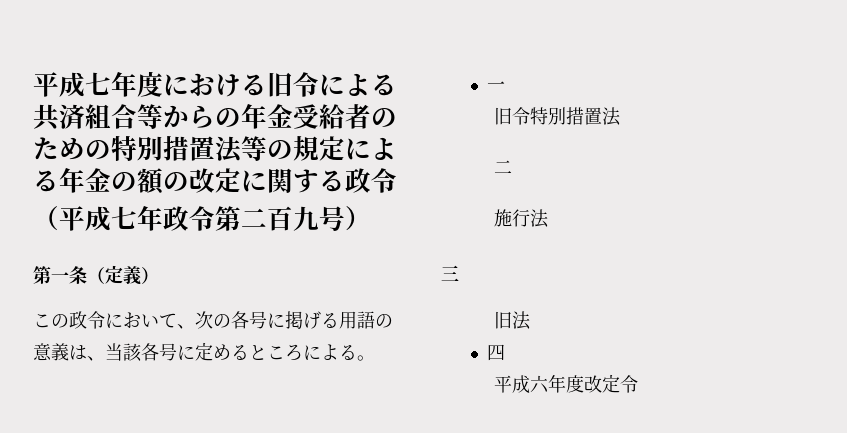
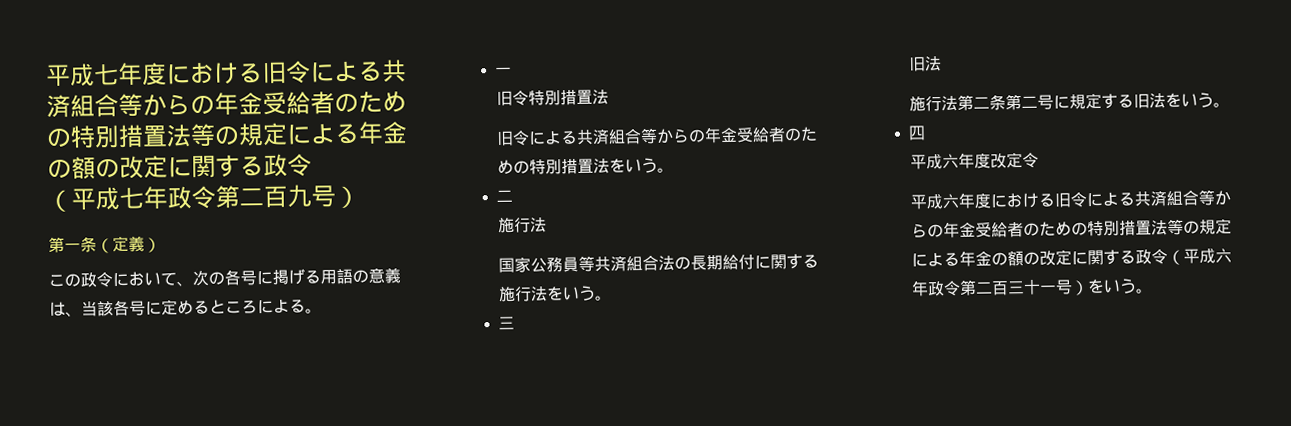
  旧令特別措置法
+ 旧令による共済組合等からの年金受給者のための特別措置法をいう。
  二
  施行法
+ 国家公務員等共済組合法の長期給付に関する施行法をいう。
  三
  旧法
+ 施行法第二条第二号に規定する旧法をいう。
+ 平成六年度における旧令による共済組合等からの年金受給者のための特別措置法等の規定による年金の額の改定に関する政令（平成六年政令第二百三十一号）をいう。

